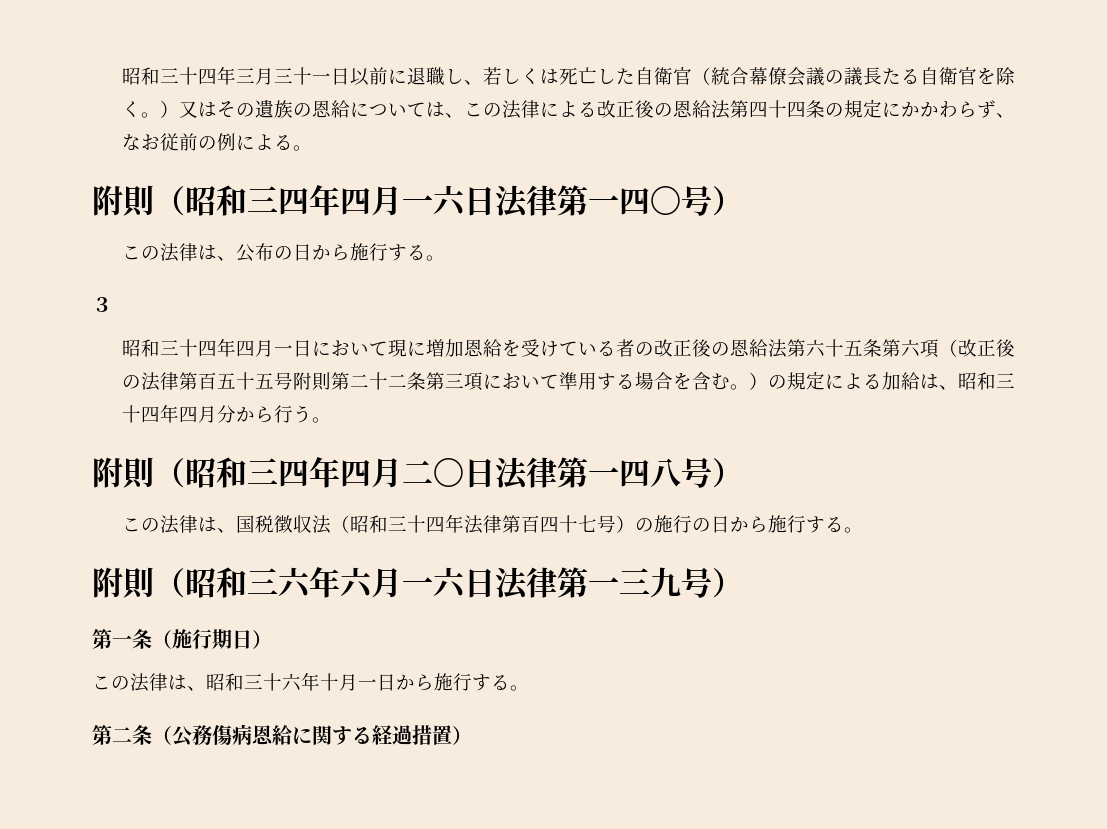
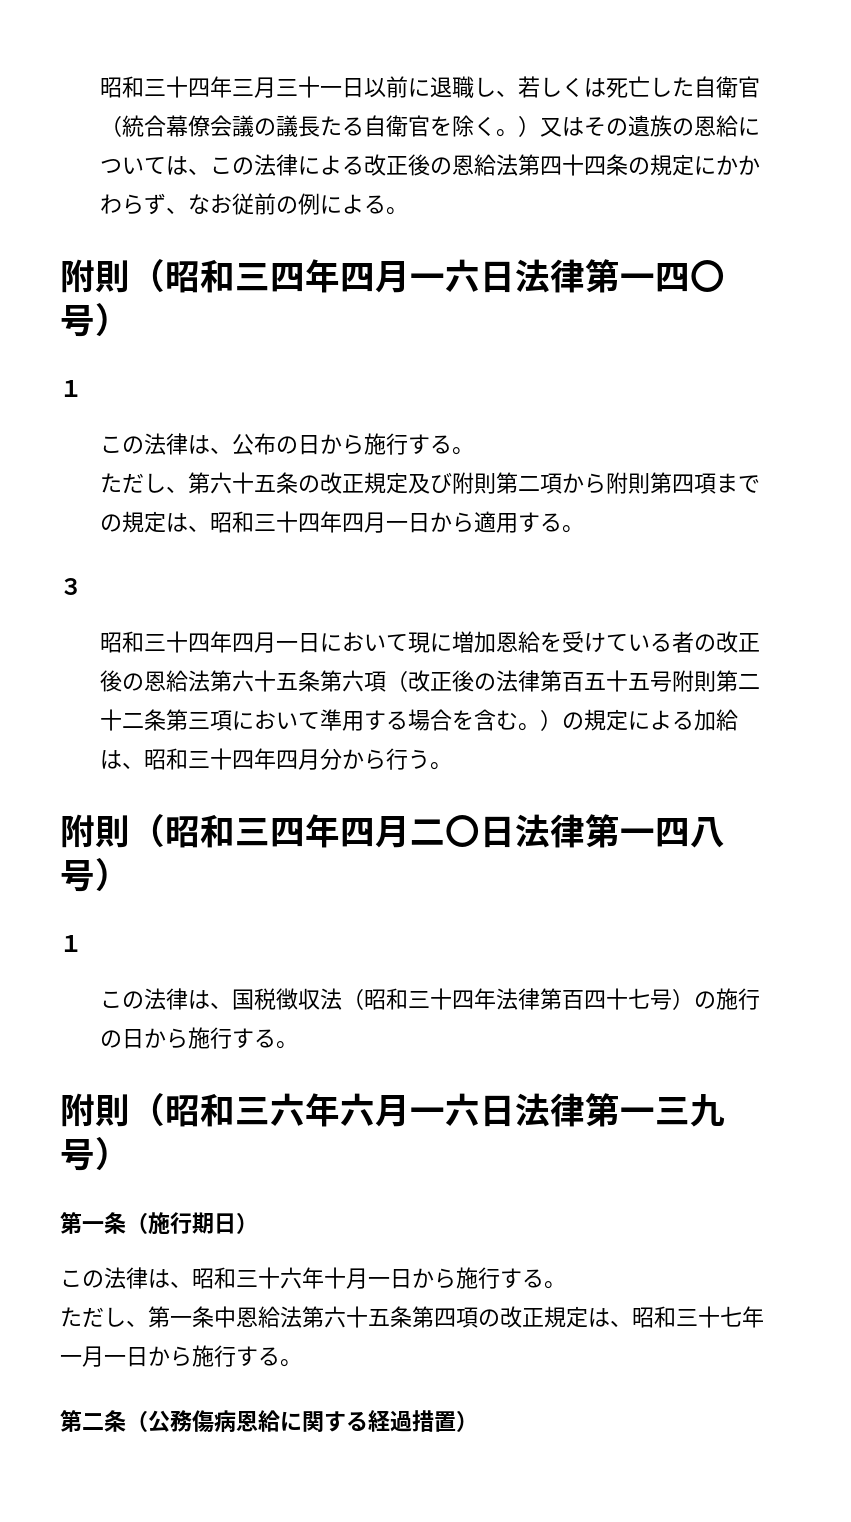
  附則（昭和三四年四月一六日法律第一四〇号）
+ １
+ ただし、第六十五条の改正規定及び附則第二項から附則第四項までの規定は、昭和三十四年四月一日から適用する。
  附則（昭和三四年四月二〇日法律第一四八号）
+ １
+ ただし、第一条中恩給法第六十五条第四項の改正規定は、昭和三十七年一月一日から施行する。

